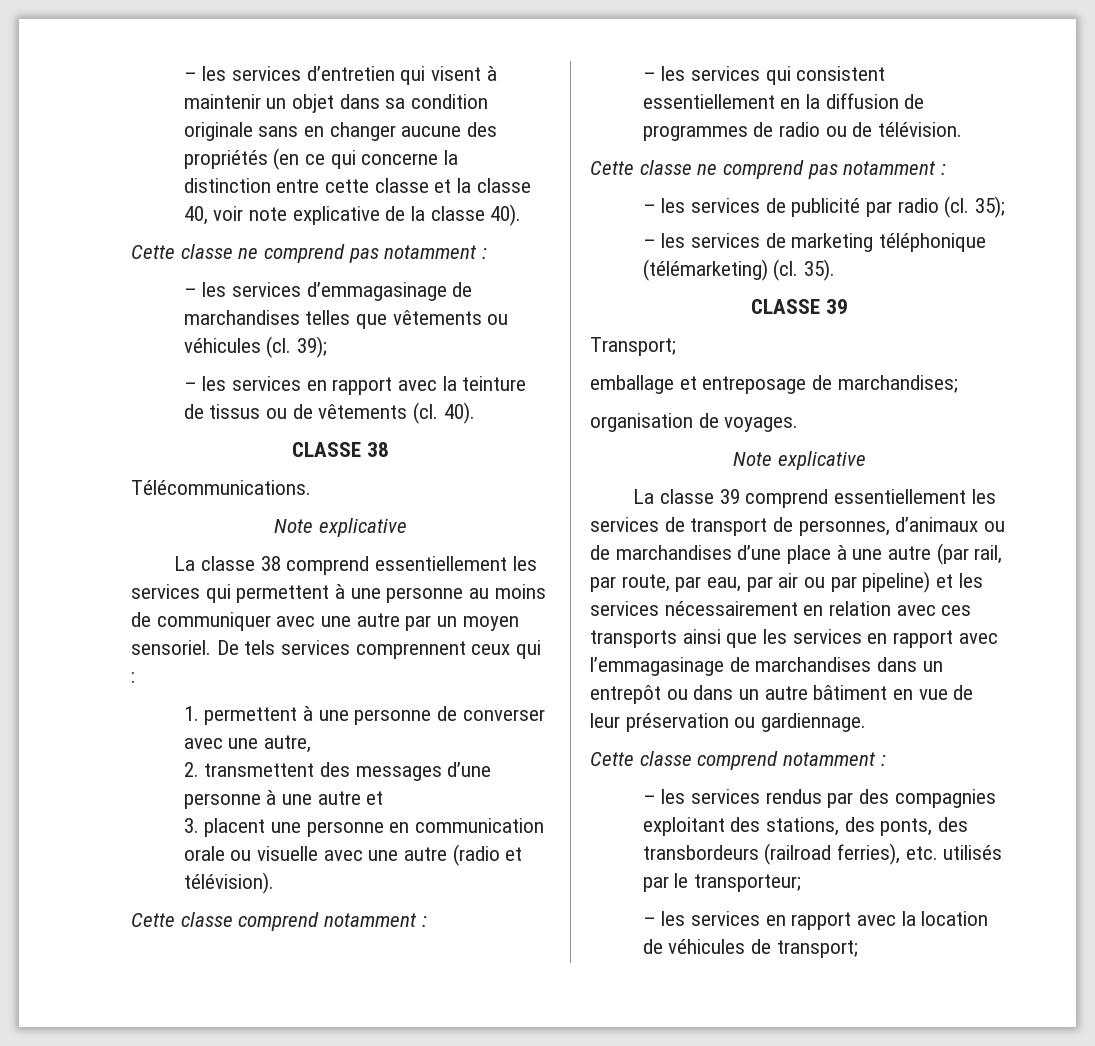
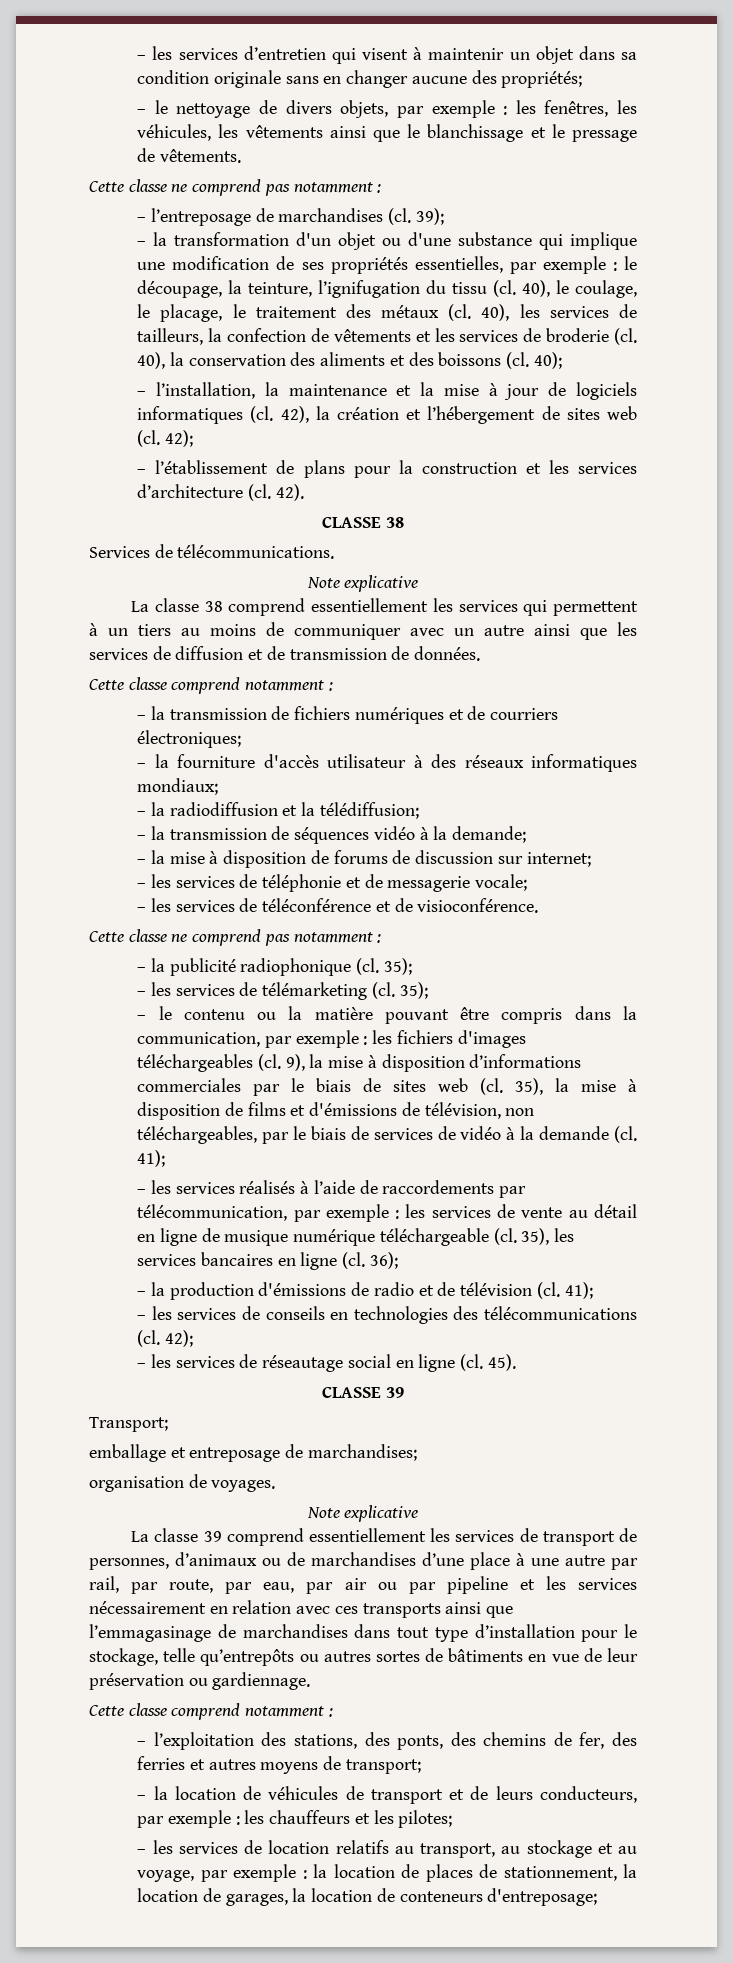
- – les services d’entretien qui visent à maintenir un objet dans sa condition originale sans en changer aucune des propriétés (en ce qui concerne la distinction entre cette classe et la classe 40, voir note explicative de la classe 40).
+ – les services d’entretien qui visent à maintenir un objet dans sa condition originale sans en changer aucune des propriétés;
+ – le nettoyage de divers objets, par exemple : les fenêtres, les véhicules, les vêtements ainsi que le blanchissage et le pressage de vêtements.
  Cette classe ne comprend pas notamment :
- – les services d’emmagasinage de marchandises telles que vêtements ou véhicules (cl. 39);
- – les services en rapport avec la teinture de tissus ou de vêtements (cl. 40).
+ – l’entreposage de marchandises (cl. 39);
+ – la transformation d'un objet ou d'une substance qui implique une modification de ses propriétés essentielles, par exemple : le découpage, la teinture, l’ignifugation du tissu (cl. 40), le coulage, le placage, le traitement des métaux (cl. 40), les services de tailleurs, la confection de vêtements et les services de broderie (cl. 40), la conservation des aliments et des boissons (cl. 40);
+ – l’installation, la maintenance et la mise à jour de logiciels informatiques (cl. 42), la création et l’hébergement de sites web (cl. 42);
+ – l’établissement de plans pour la construction et les services d’architecture (cl. 42).
- Télécommunications.
+ Services de télécommunications.
- La classe 38 comprend essentiellement les services qui permettent à une personne au moins de communiquer avec une autre par un moyen sensoriel. De tels services comprennent ceux qui :
- 1. permettent à une personne de converser avec une autre,
- 2. transmettent des messages d’une personne à une autre et
- 3. placent une personne en communication orale ou visuelle avec une autre (radio et télévision).
+ La classe 38 comprend essentiellement les services qui permettent à un tiers au moins de communiquer avec un autre ainsi que les services de diffusion et de transmission de données.
  Cette classe comprend notamment :
- – les services qui consistent essentiellement en la diffusion de programmes de radio ou de télévision.
+ – la transmission de fichiers numériques et de courriers électroniques;
+ – la fourniture d'accès utilisateur à des réseaux informatiques mondiaux;
+ – la radiodiffusion et la télédiffusion;
+ – la transmission de séquences vidéo à la demande;
+ – la mise à disposition de forums de discussion sur internet;
+ – les services de téléphonie et de messagerie vocale;
+ – les services de téléconférence et de visioconférence.
  Cette classe ne comprend pas notamment :
- – les services de publicité par radio (cl.
+ – la publicité radiophonique (cl.
- – les services de marketing téléphonique (télémarketing) (cl. 35).
+ – les services de télémarketing (cl. 35);
+ – le contenu ou la matière pouvant être compris dans la communication, par exemple : les fichiers d'images téléchargeables (cl. 9), la mise à disposition d’informations commerciales par le biais de sites web (cl. 35), la mise à disposition de films et d'émissions de télévision, non téléchargeables, par le biais de services de vidéo à la demande (cl. 41);
+ – les services réalisés à l’aide de raccordements par télécommunication, par exemple : les services de vente au détail en ligne de musique numérique téléchargeable (cl. 35), les services bancaires en ligne (cl. 36);
+ – la production d'émissions de radio et de télévision (cl. 41);
+ – les services de conseils en technologies des télécommunications (cl. 42);
+ – les services de réseautage social en ligne (cl. 45).
- La classe 39 comprend essentiellement les services de transport de personnes, d’animaux ou de marchandises d’une place à une autre (par rail, par route, par eau, par air ou par pipeline) et les services nécessairement en relation avec ces transports ainsi que les services en rapport avec l’emmagasinage de marchandises dans un entrepôt ou dans un autre bâtiment en vue de leur préservation ou gardiennage.
+ La classe 39 comprend essentiellement les services de transport de personnes, d’animaux ou de marchandises d’une place à une autre par rail, par route, par eau, par air ou par pipeline et les services nécessairement en relation avec ces transports ainsi que l’emmagasinage de marchandises dans tout type d’installation pour le stockage, telle qu’entrepôts ou autres sortes de bâtiments en vue de leur préservation ou gardiennage.
- – les services rendus par des compagnies exploitant des stations, des ponts, des transbordeurs (railroad ferries), etc. utilisés par le transporteur;
- – les services en rapport avec la location de véhicules de transport;
+ – l’exploitation des stations, des ponts, des chemins de fer, des ferries et autres moyens de transport;
+ – la location de véhicules de transport et de leurs conducteurs, par exemple : les chauffeurs et les pilotes;
+ – les services de location relatifs au transport, au stockage et au voyage, par exemple : la location de places de stationnement, la location de garages, la location de conteneurs d'entreposage;

